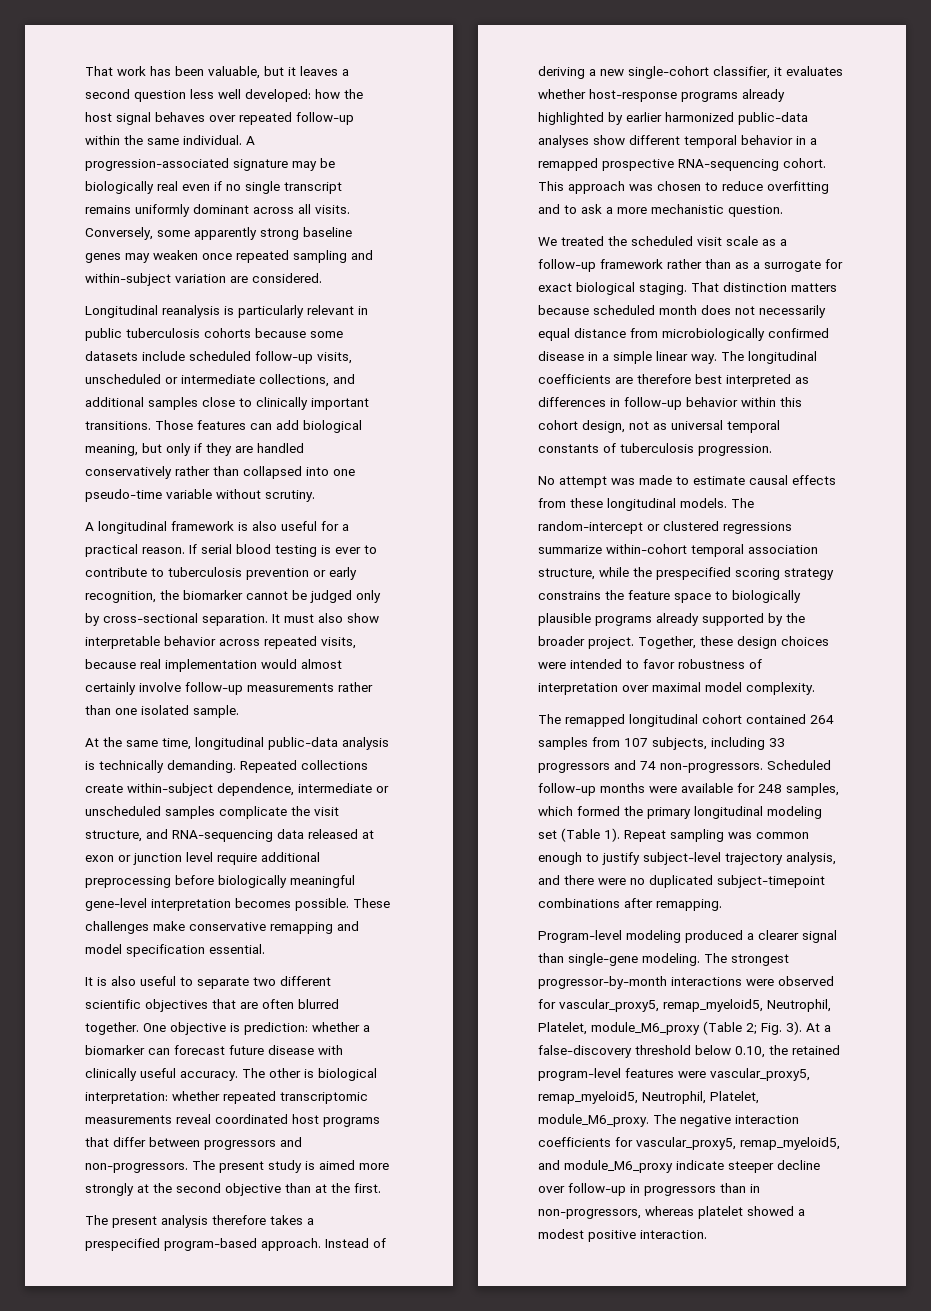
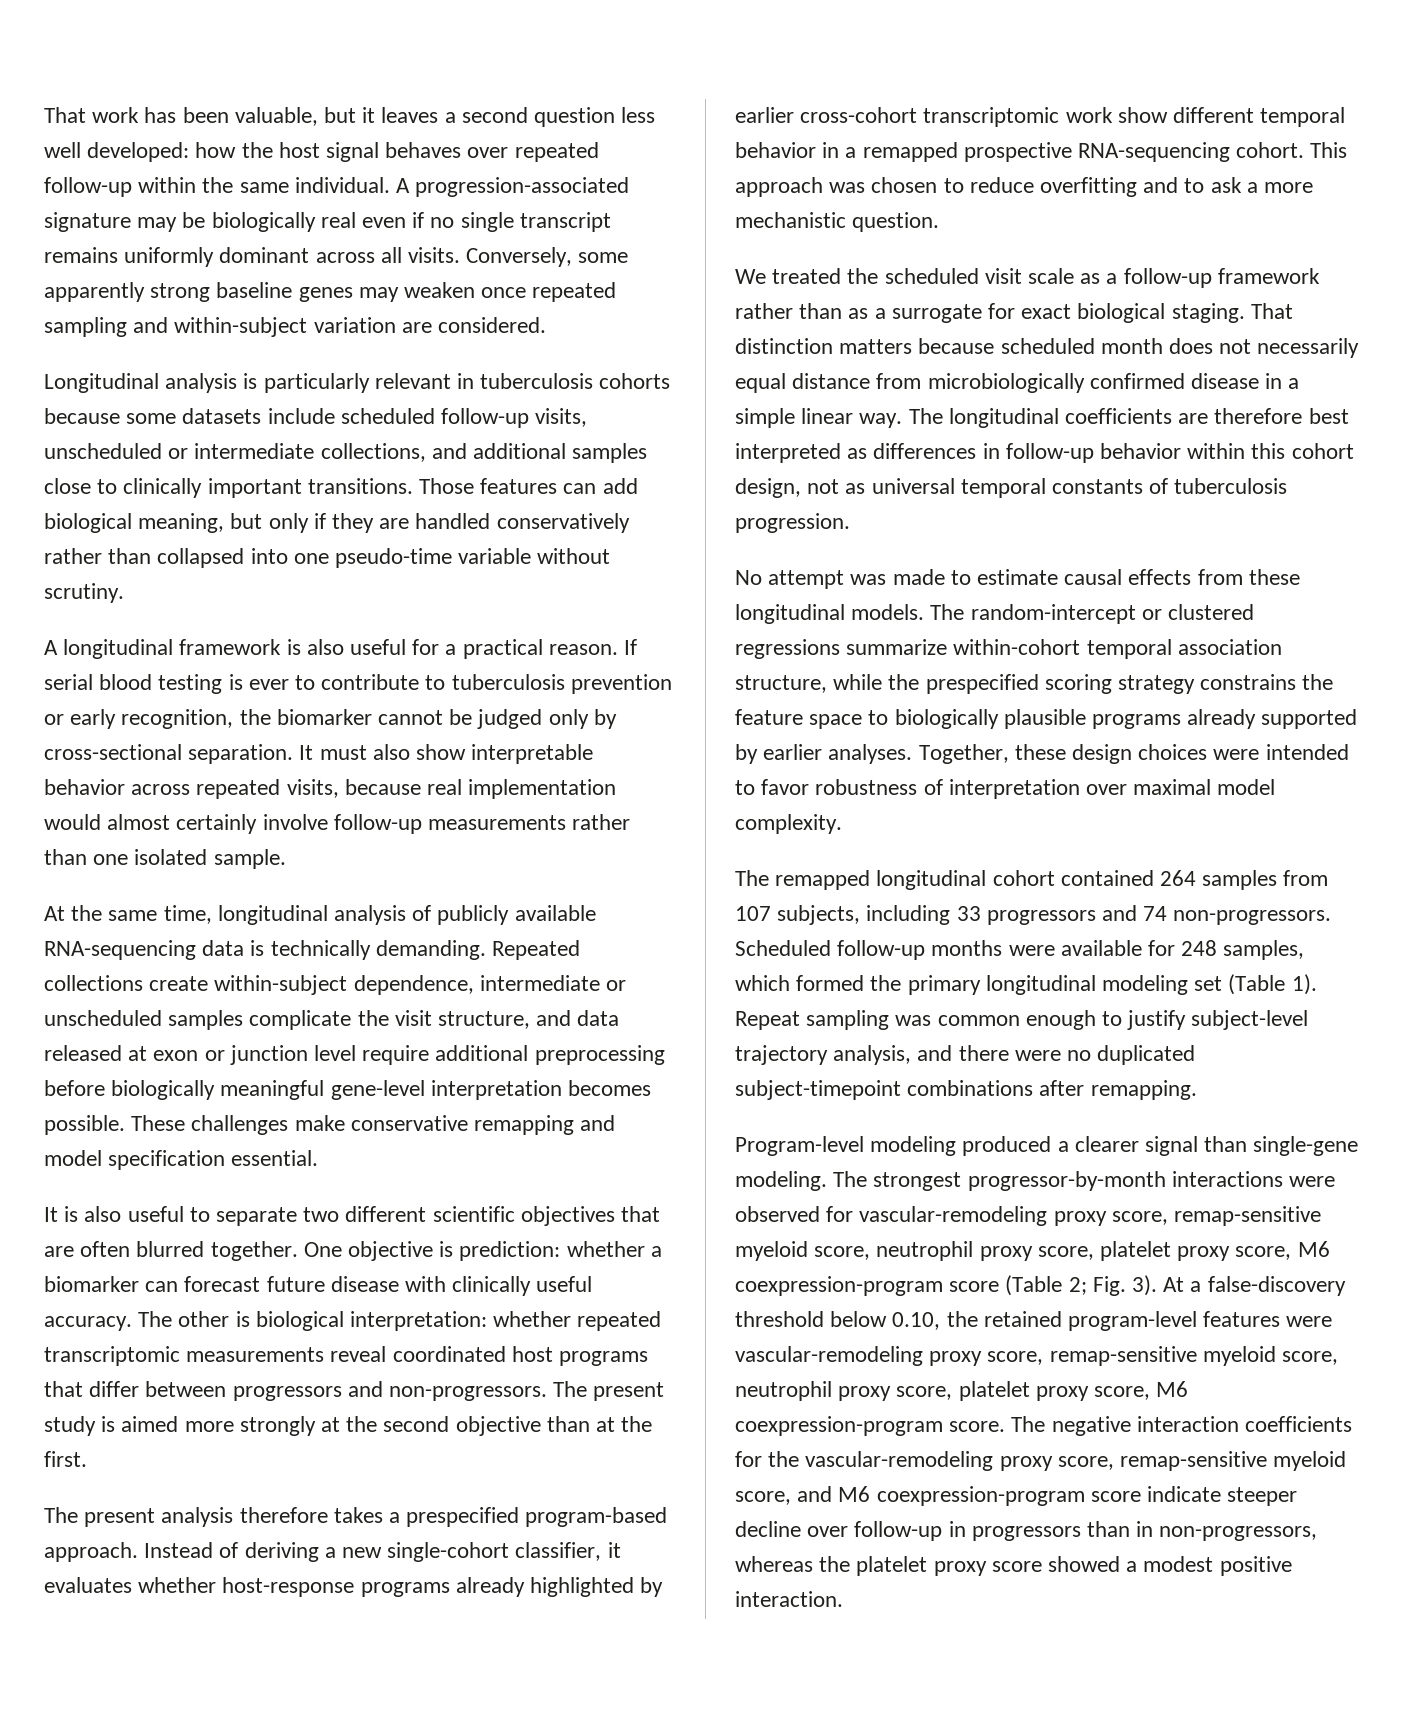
- Longitudinal reanalysis is particularly relevant in public tuberculosis cohorts because some datasets include scheduled follow-up visits, unscheduled or intermediate collections, and additional samples close to clinically important transitions.
+ Longitudinal analysis is particularly relevant in tuberculosis cohorts because some datasets include scheduled follow-up visits, unscheduled or intermediate collections, and additional samples close to clinically important transitions.
- At the same time, longitudinal public-data analysis is technically demanding.
+ At the same time, longitudinal analysis of publicly available RNA-sequencing data is technically demanding.
- Repeated collections create within-subject dependence, intermediate or unscheduled samples complicate the visit structure, and RNA-sequencing data released at exon or junction level require additional preprocessing before biologically meaningful gene-level interpretation becomes possible.
+ Repeated collections create within-subject dependence, intermediate or unscheduled samples complicate the visit structure, and data released at exon or junction level require additional preprocessing before biologically meaningful gene-level interpretation becomes possible.
- Instead of deriving a new single-cohort classifier, it evaluates whether host-response programs already highlighted by earlier harmonized public-data analyses show different temporal behavior in a remapped prospective RNA-sequencing cohort.
+ Instead of deriving a new single-cohort classifier, it evaluates whether host-response programs already highlighted by earlier cross-cohort transcriptomic work show different temporal behavior in a remapped prospective RNA-sequencing cohort.
- The random-intercept or clustered regressions summarize within-cohort temporal association structure, while the prespecified scoring strategy constrains the feature space to biologically plausible programs already supported by the broader project.
+ The random-intercept or clustered regressions summarize within-cohort temporal association structure, while the prespecified scoring strategy constrains the feature space to biologically plausible programs already supported by earlier analyses.
- The strongest progressor-by-month interactions were observed for vascular_proxy5, remap_myeloid5, Neutrophil, Platelet, module_M6_proxy (Table 2; Fig. 3).
+ The strongest progressor-by-month interactions were observed for vascular-remodeling proxy score, remap-sensitive myeloid score, neutrophil proxy score, platelet proxy score, M6 coexpression-program score (Table 2; Fig. 3).
- At a false-discovery threshold below 0.10, the retained program-level features were vascular_proxy5, remap_myeloid5, Neutrophil, Platelet, module_M6_proxy.
+ At a false-discovery threshold below 0.10, the retained program-level features were vascular-remodeling proxy score, remap-sensitive myeloid score, neutrophil proxy score, platelet proxy score, M6 coexpression-program score.
- The negative interaction coefficients for vascular_proxy5, remap_myeloid5, and module_M6_proxy indicate steeper decline over follow-up in progressors than in non-progressors, whereas platelet showed a modest positive interaction.
+ The negative interaction coefficients for the vascular-remodeling proxy score, remap-sensitive myeloid score, and M6 coexpression-program score indicate steeper decline over follow-up in progressors than in non-progressors, whereas the platelet proxy score showed a modest positive interaction.

